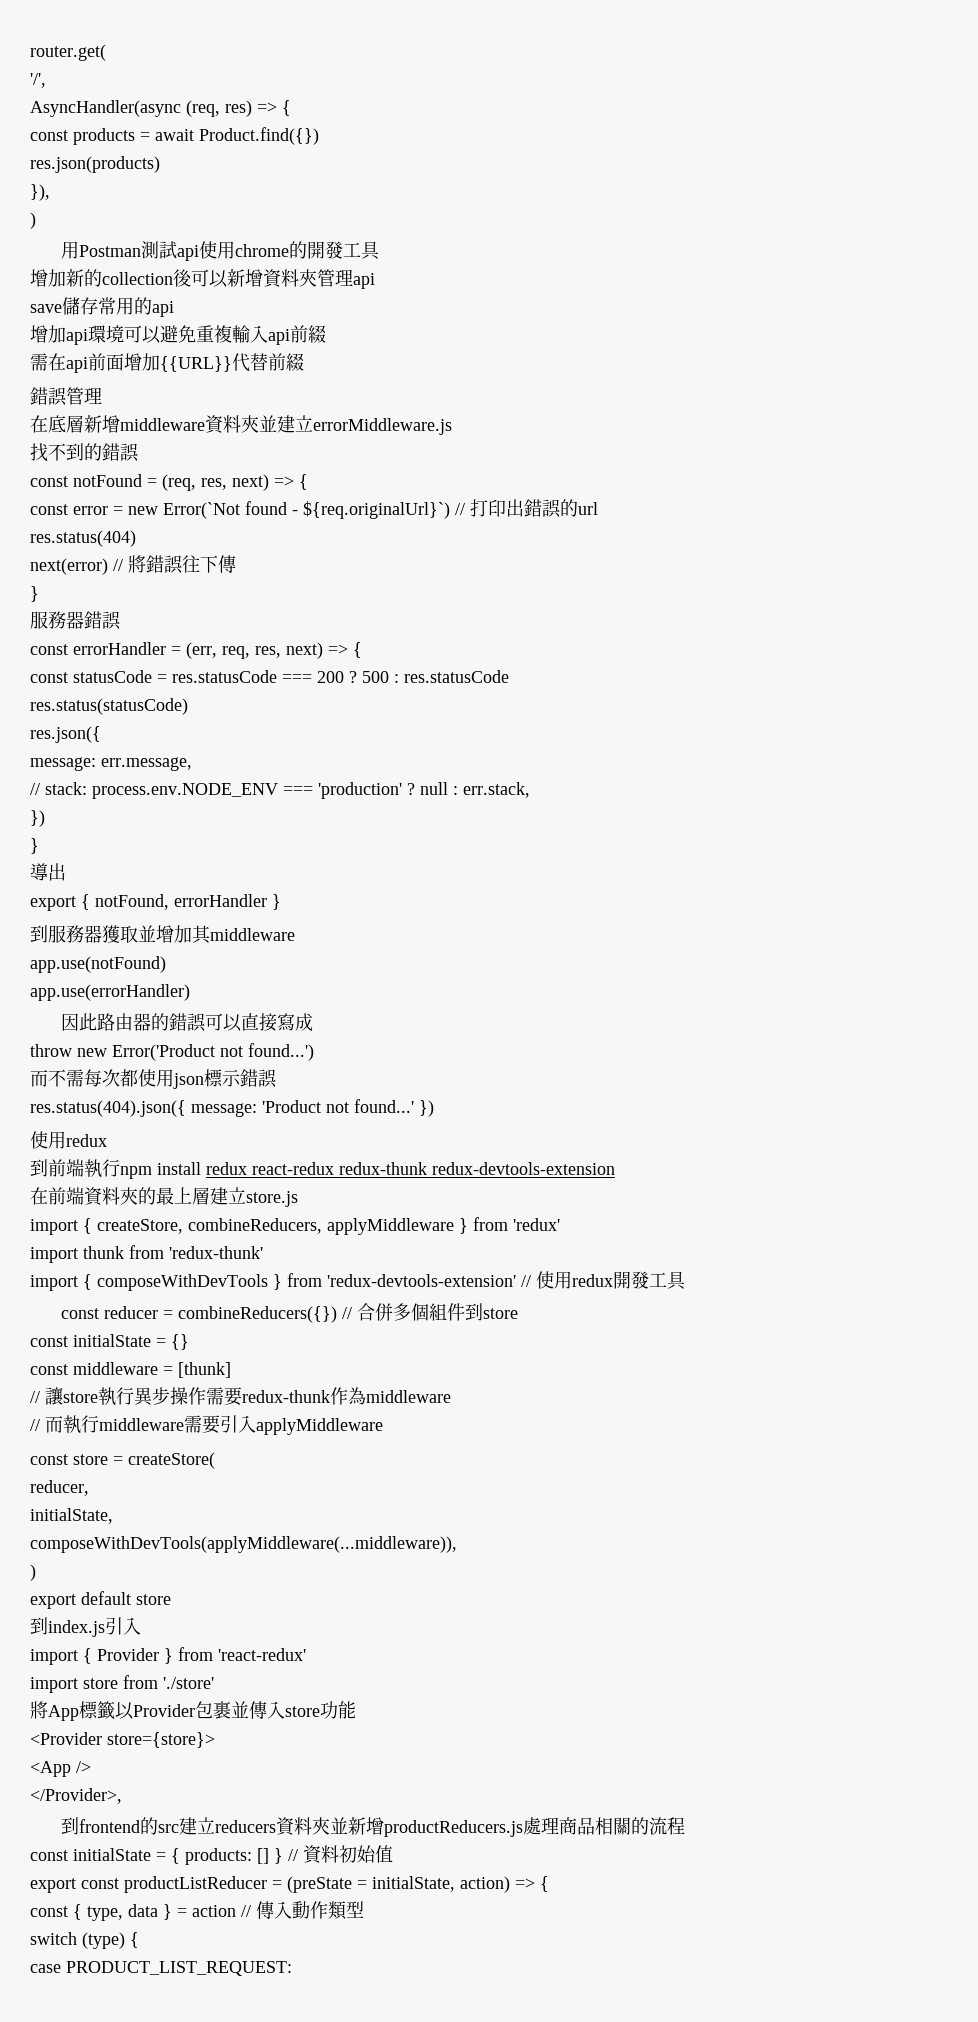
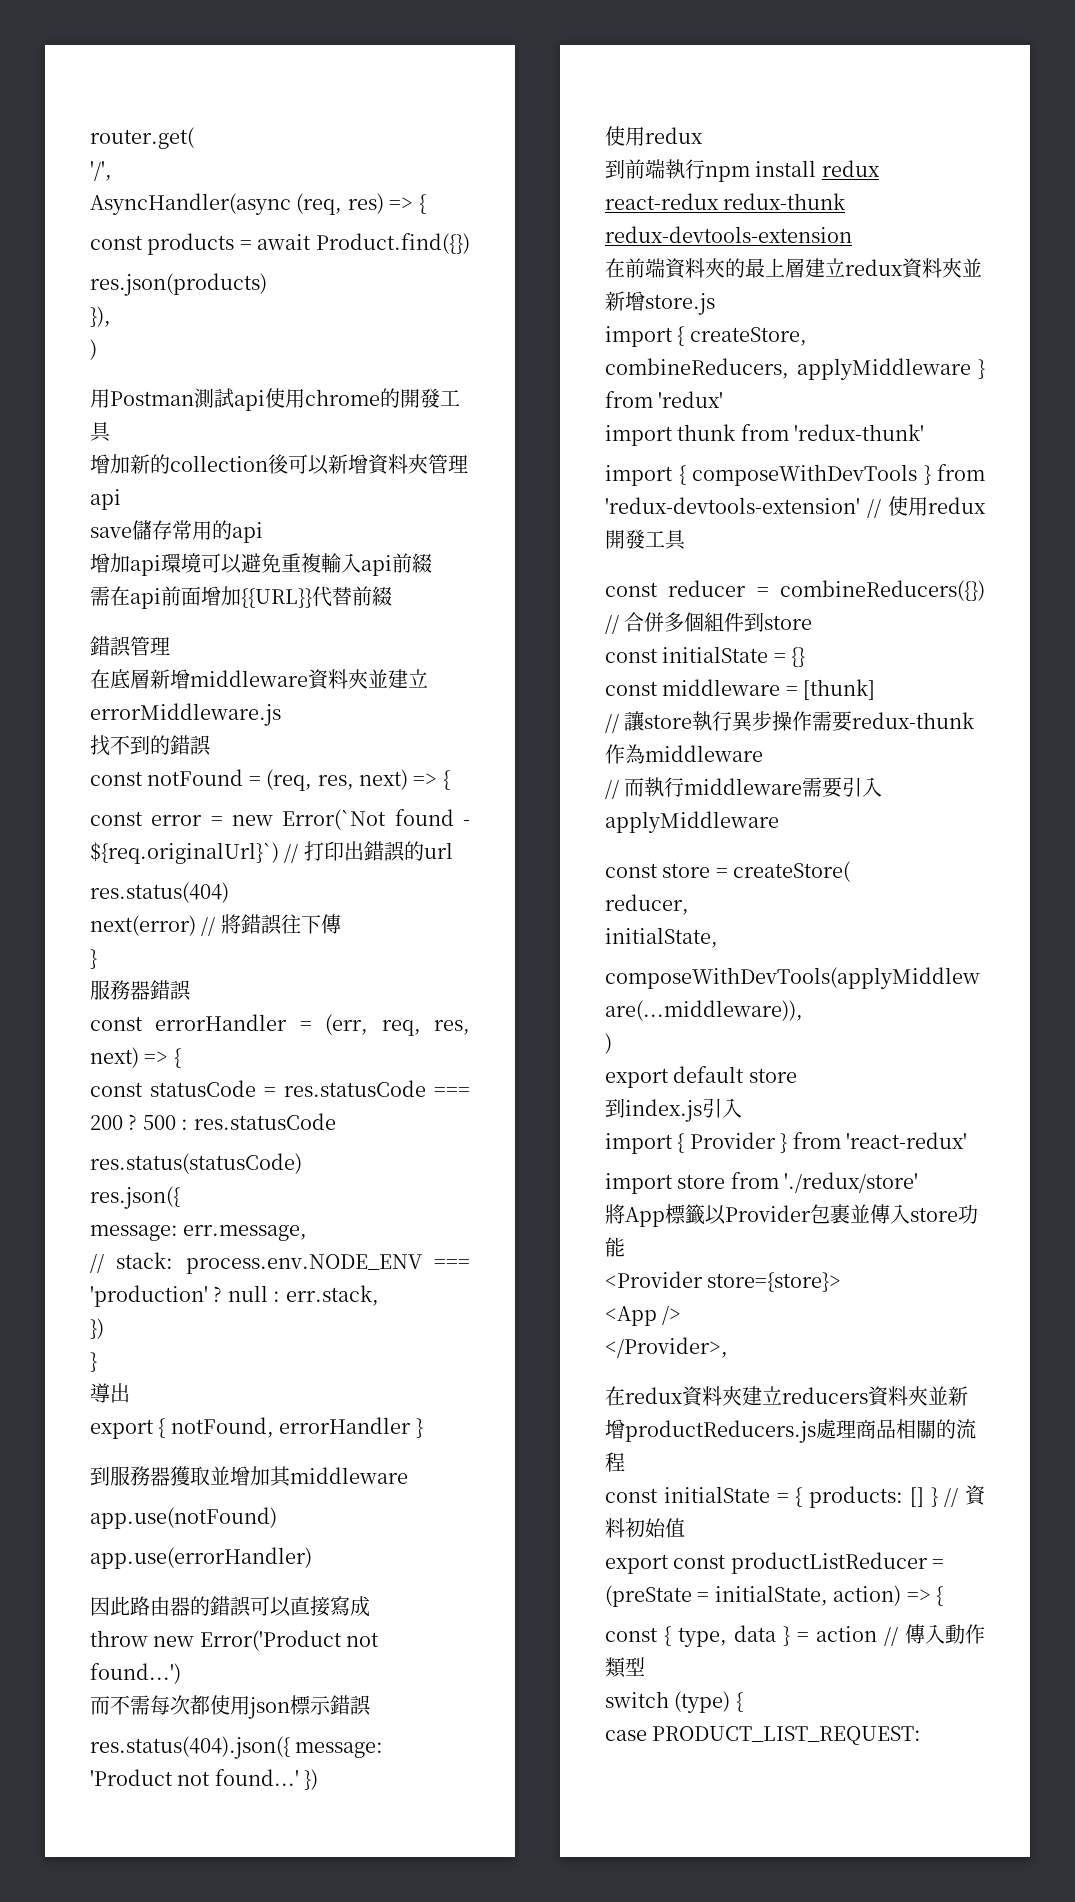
- 在前端資料夾的最上層建立store.js
+ 在前端資料夾的最上層建立redux資料夾並新增store.js
- import store from './store'
+ import store from './redux/store'
- 到frontend的src建立reducers資料夾並新增productReducers.js處理商品相關的流程
+ 在redux資料夾建立reducers資料夾並新增productReducers.js處理商品相關的流程

